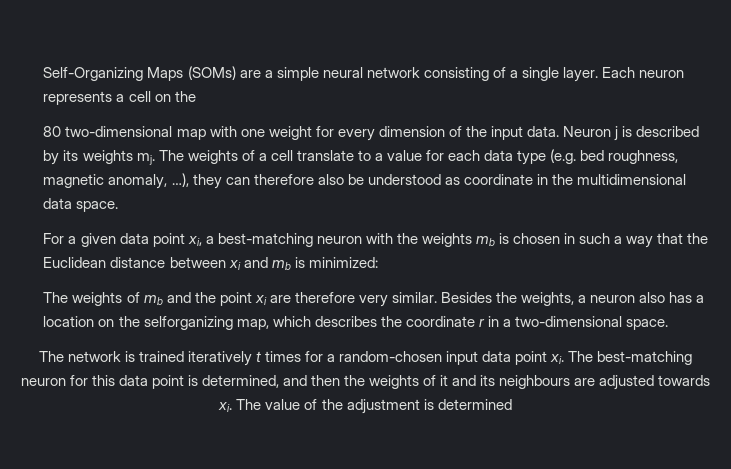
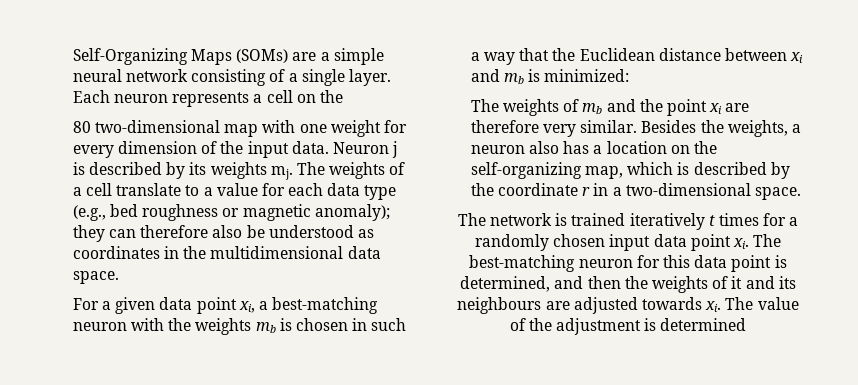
- The weights of a cell translate to a value for each data type (e.g. bed roughness, magnetic anomaly, …), they can therefore also be understood as coordinate in the multidimensional data space.
+ The weights of a cell translate to a value for each data type (e.g., bed roughness or magnetic anomaly); they can therefore also be understood as coordinates in the multidimensional data space.
- Besides the weights, a neuron also has a location on the selforganizing map, which describes the coordinate r in a two-dimensional space.
+ Besides the weights, a neuron also has a location on the self-organizing map, which is described by the coordinate r in a two-dimensional space.
- The network is trained iteratively t times for a random-chosen input data point xi.
+ The network is trained iteratively t times for a randomly chosen input data point xi.

